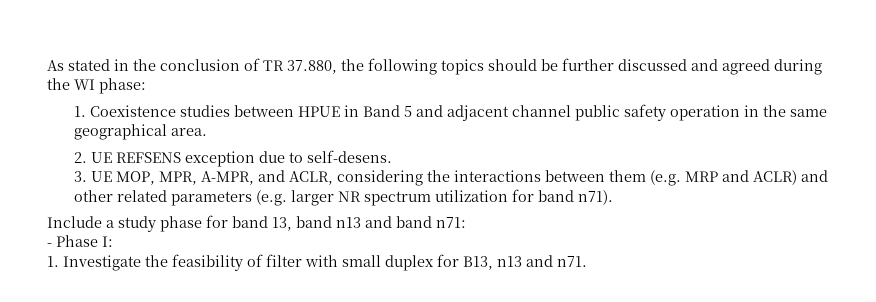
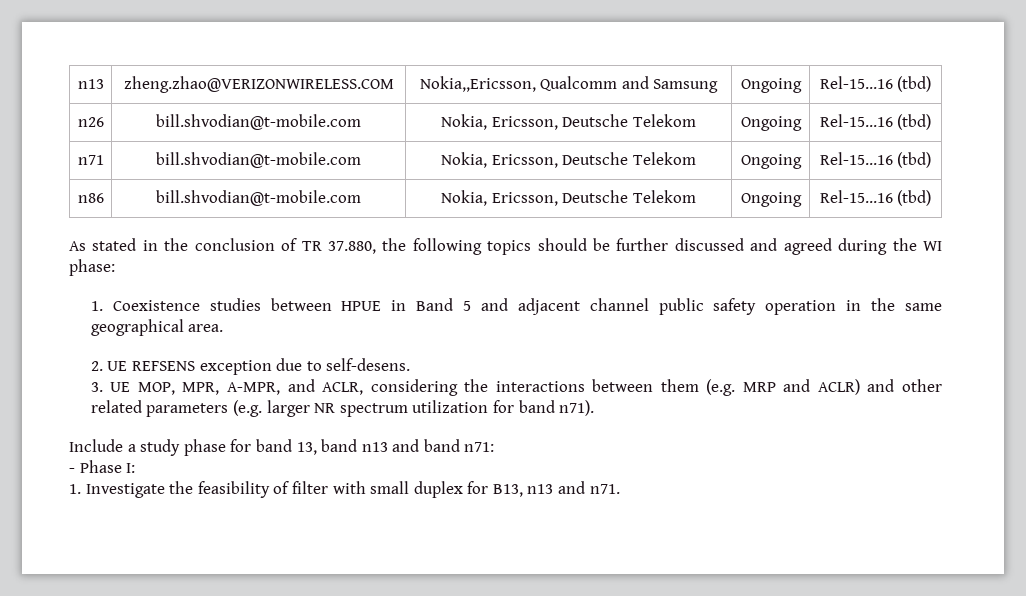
+ n13 | zheng.zhao@VERIZONWIRELESS.COM | Nokia,,Ericsson, Qualcomm and Samsung | Ongoing | Rel-15...16 (tbd)
+ n26 | bill.shvodian@t-mobile.com | Nokia, Ericsson, Deutsche Telekom | Ongoing | Rel-15...16 (tbd)
+ n71 | bill.shvodian@t-mobile.com | Nokia, Ericsson, Deutsche Telekom | Ongoing | Rel-15...16 (tbd)
+ n86 | bill.shvodian@t-mobile.com | Nokia, Ericsson, Deutsche Telekom | Ongoing | Rel-15...16 (tbd)

